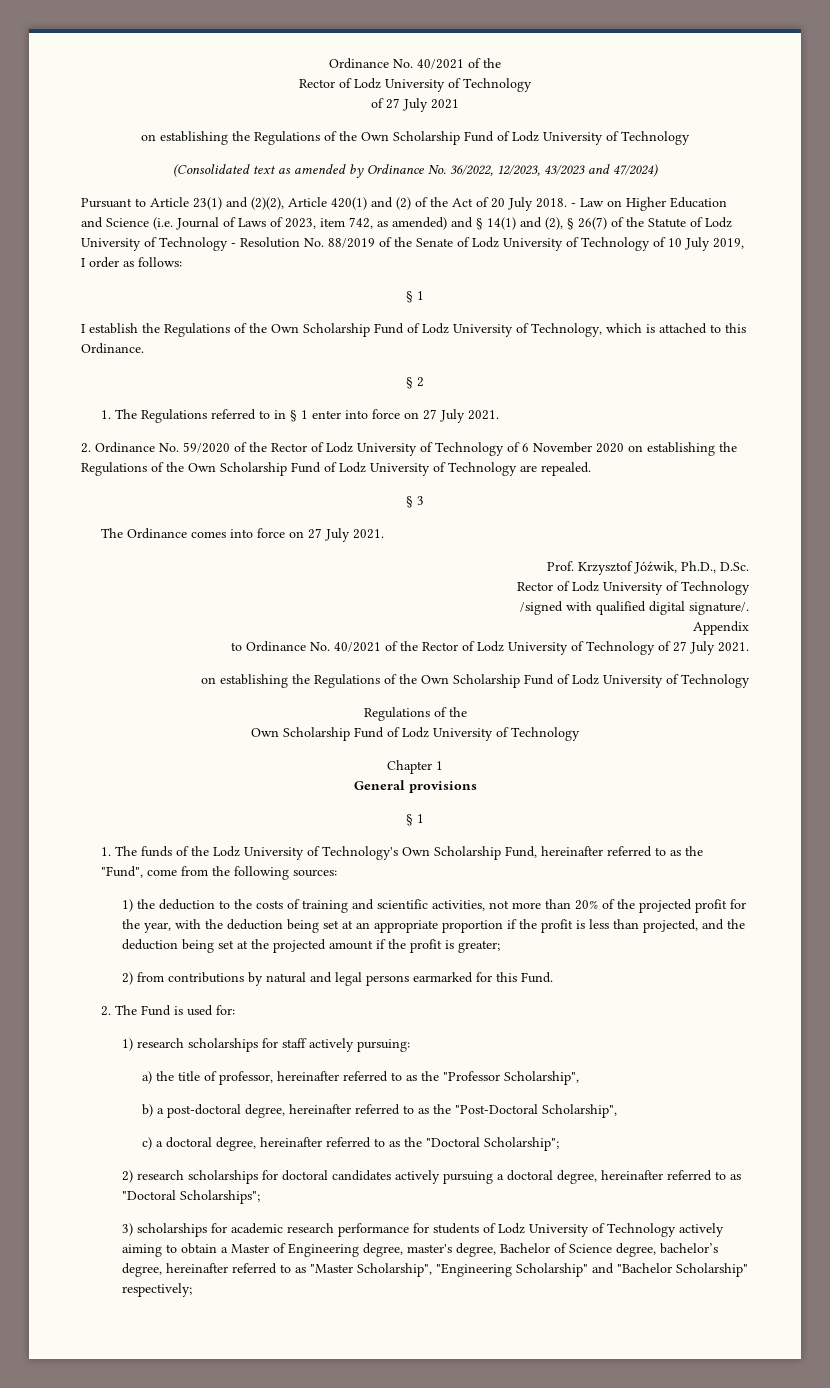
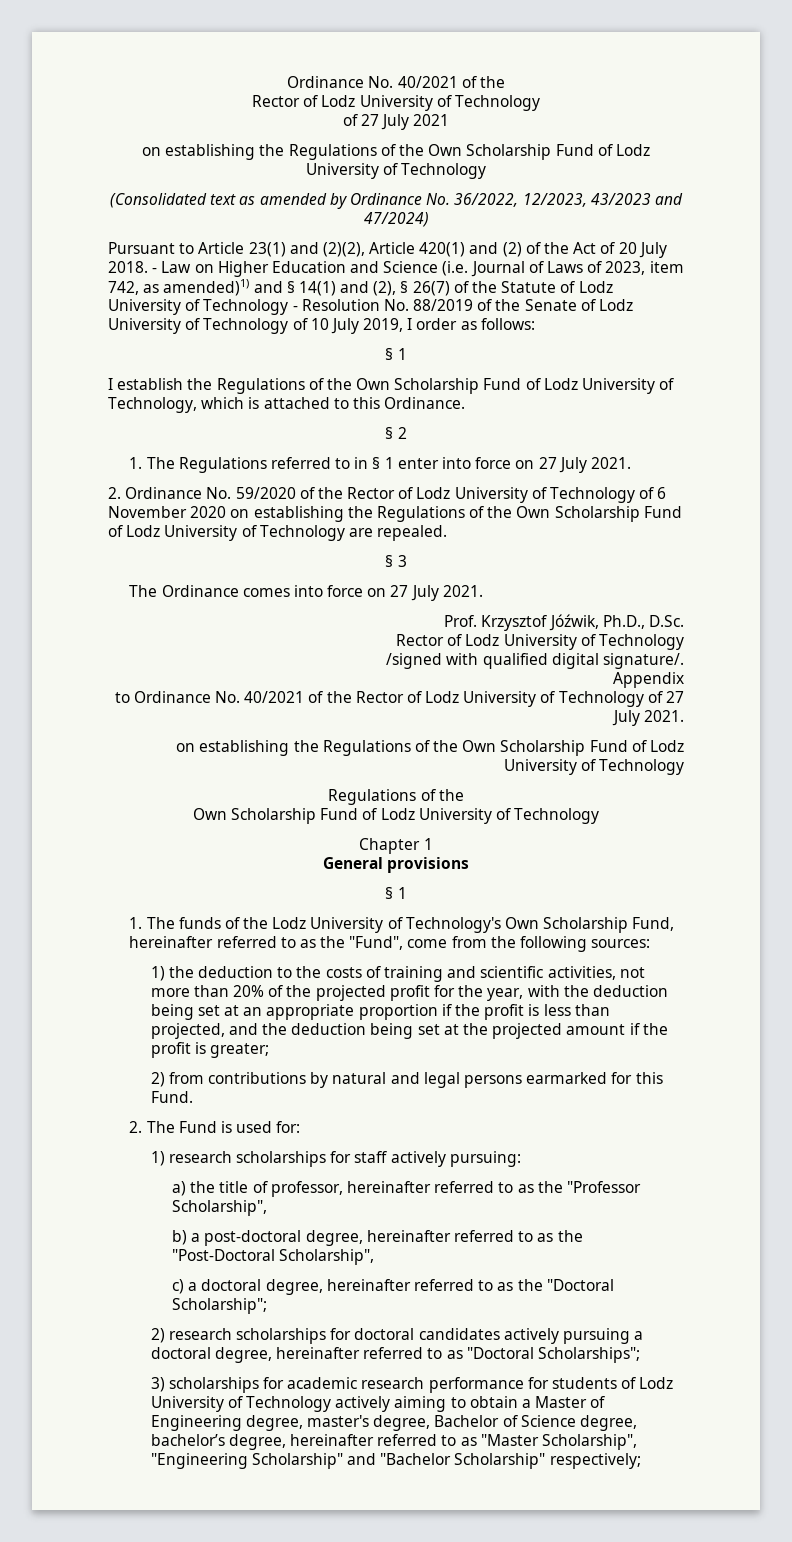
- - Law on Higher Education and Science (i.e. Journal of Laws of 2023, item 742, as amended) and § 14(1) and (2), § 26(7) of the Statute of Lodz University of Technology - Resolution No. 88/2019 of the Senate of Lodz University of Technology of 10 July 2019, I order as follows:
+ - Law on Higher Education and Science (i.e. Journal of Laws of 2023, item 742, as amended)1) and § 14(1) and (2), § 26(7) of the Statute of Lodz University of Technology - Resolution No. 88/2019 of the Senate of Lodz University of Technology of 10 July 2019, I order as follows:

